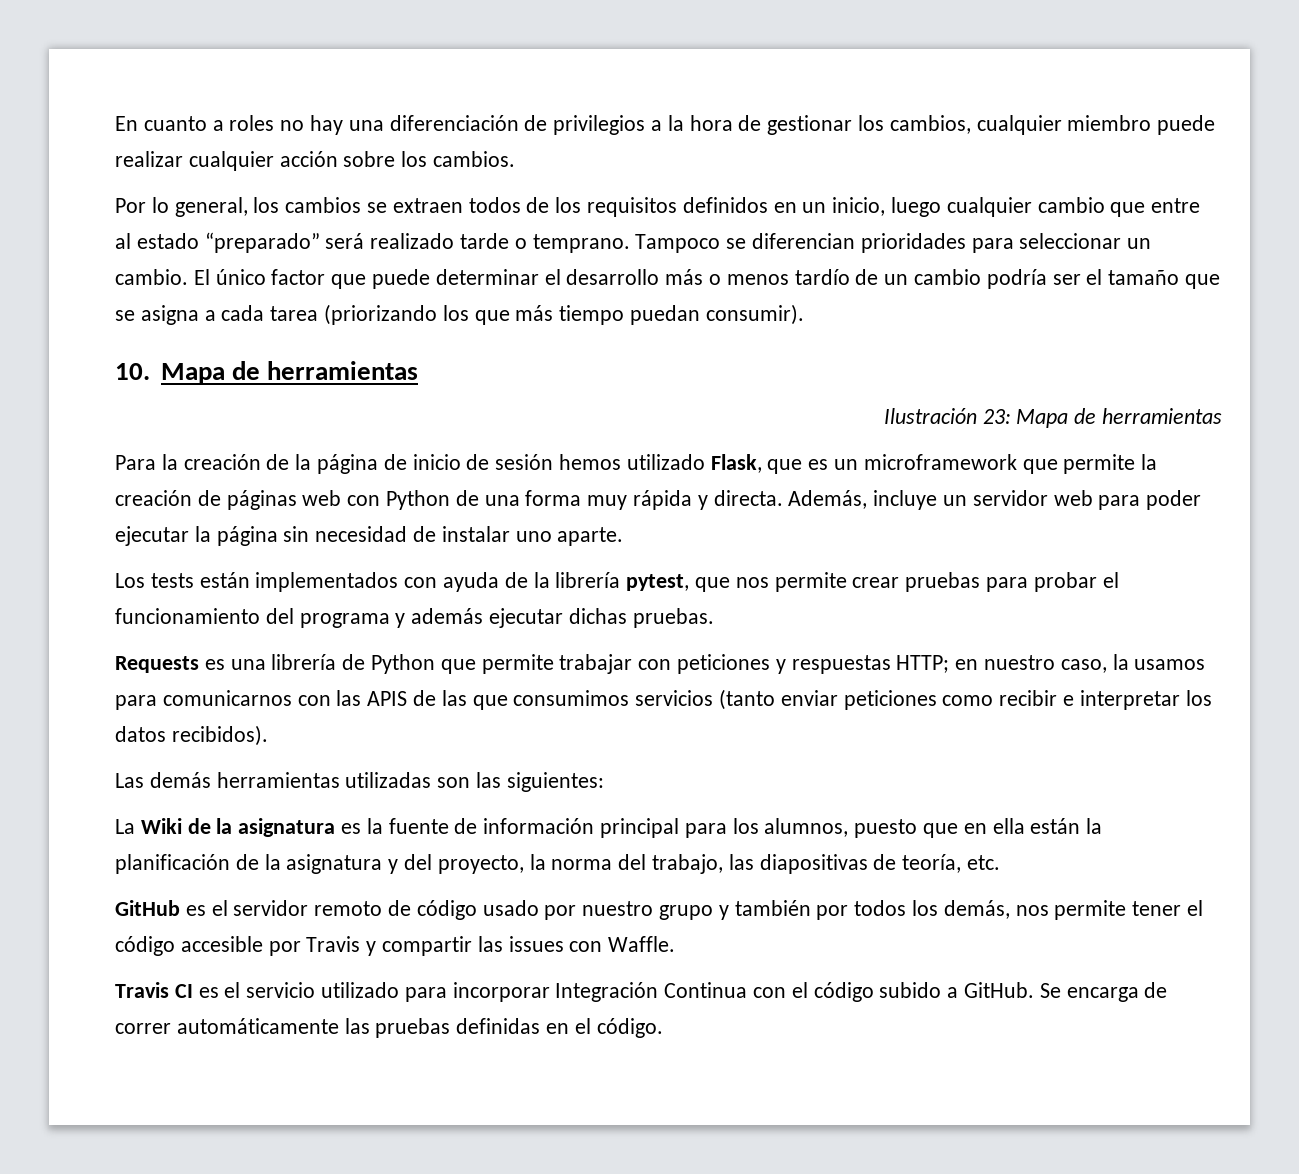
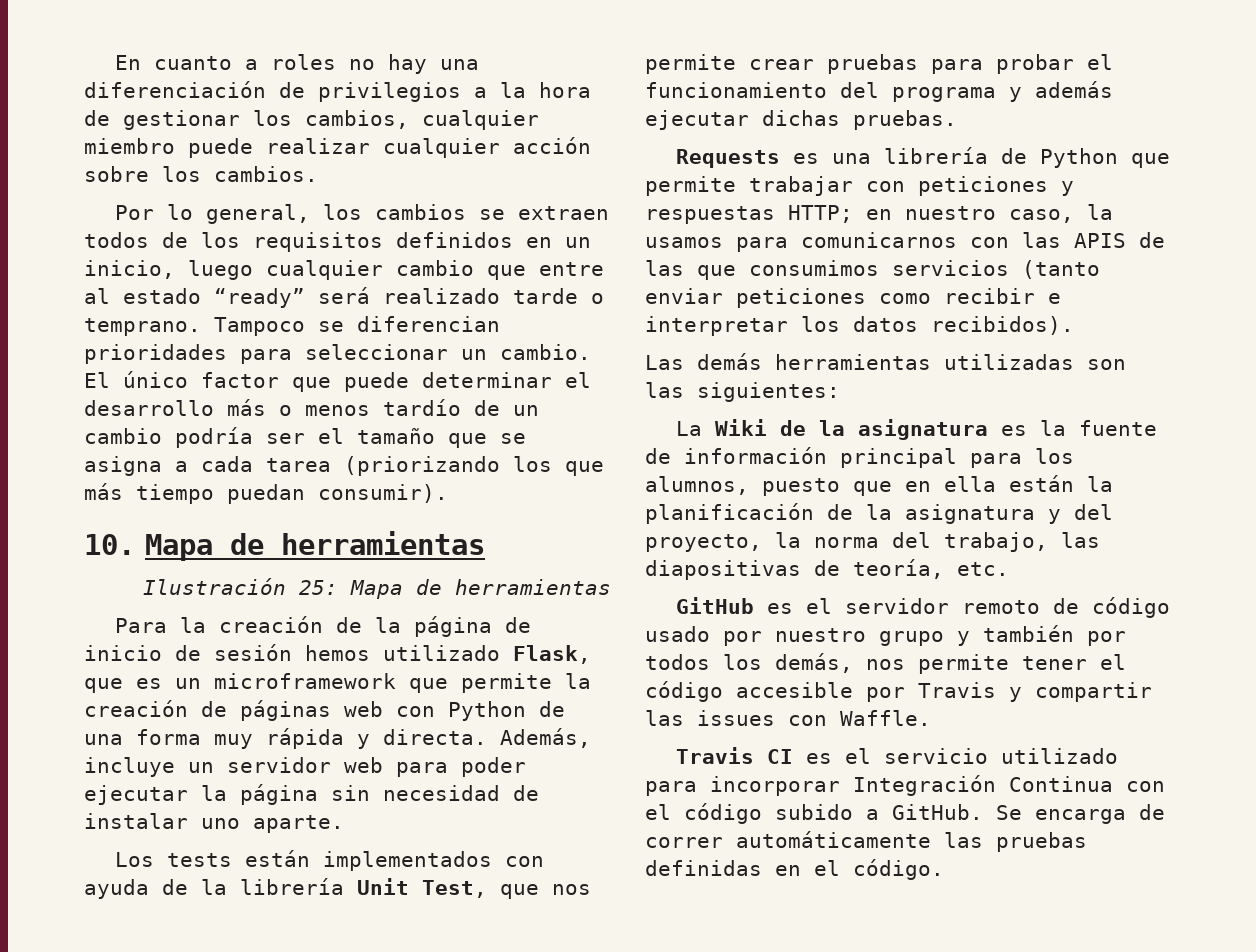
- Por lo general, los cambios se extraen todos de los requisitos definidos en un inicio, luego cualquier cambio que entre al estado “preparado” será realizado tarde o temprano.
+ Por lo general, los cambios se extraen todos de los requisitos definidos en un inicio, luego cualquier cambio que entre al estado “ready” será realizado tarde o temprano.
- Ilustración 23: Mapa de herramientas
+ Ilustración 25: Mapa de herramientas
- Los tests están implementados con ayuda de la librería pytest, que nos permite crear pruebas para probar el funcionamiento del programa y además ejecutar dichas pruebas.
+ Los tests están implementados con ayuda de la librería Unit Test, que nos permite crear pruebas para probar el funcionamiento del programa y además ejecutar dichas pruebas.

